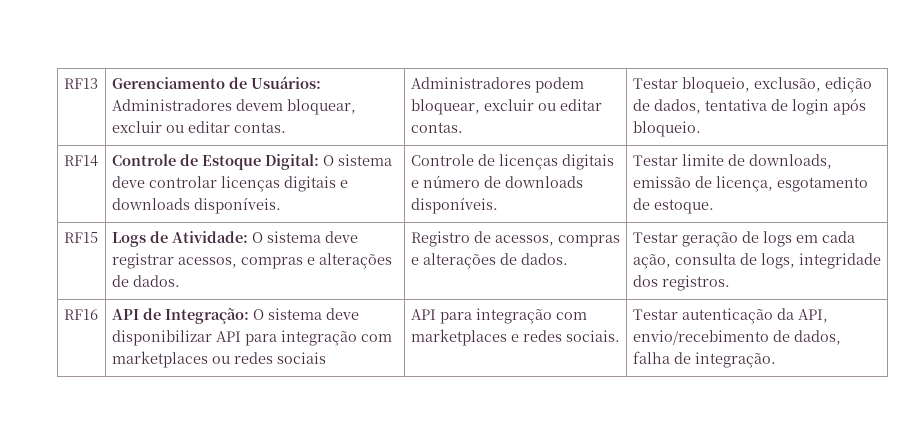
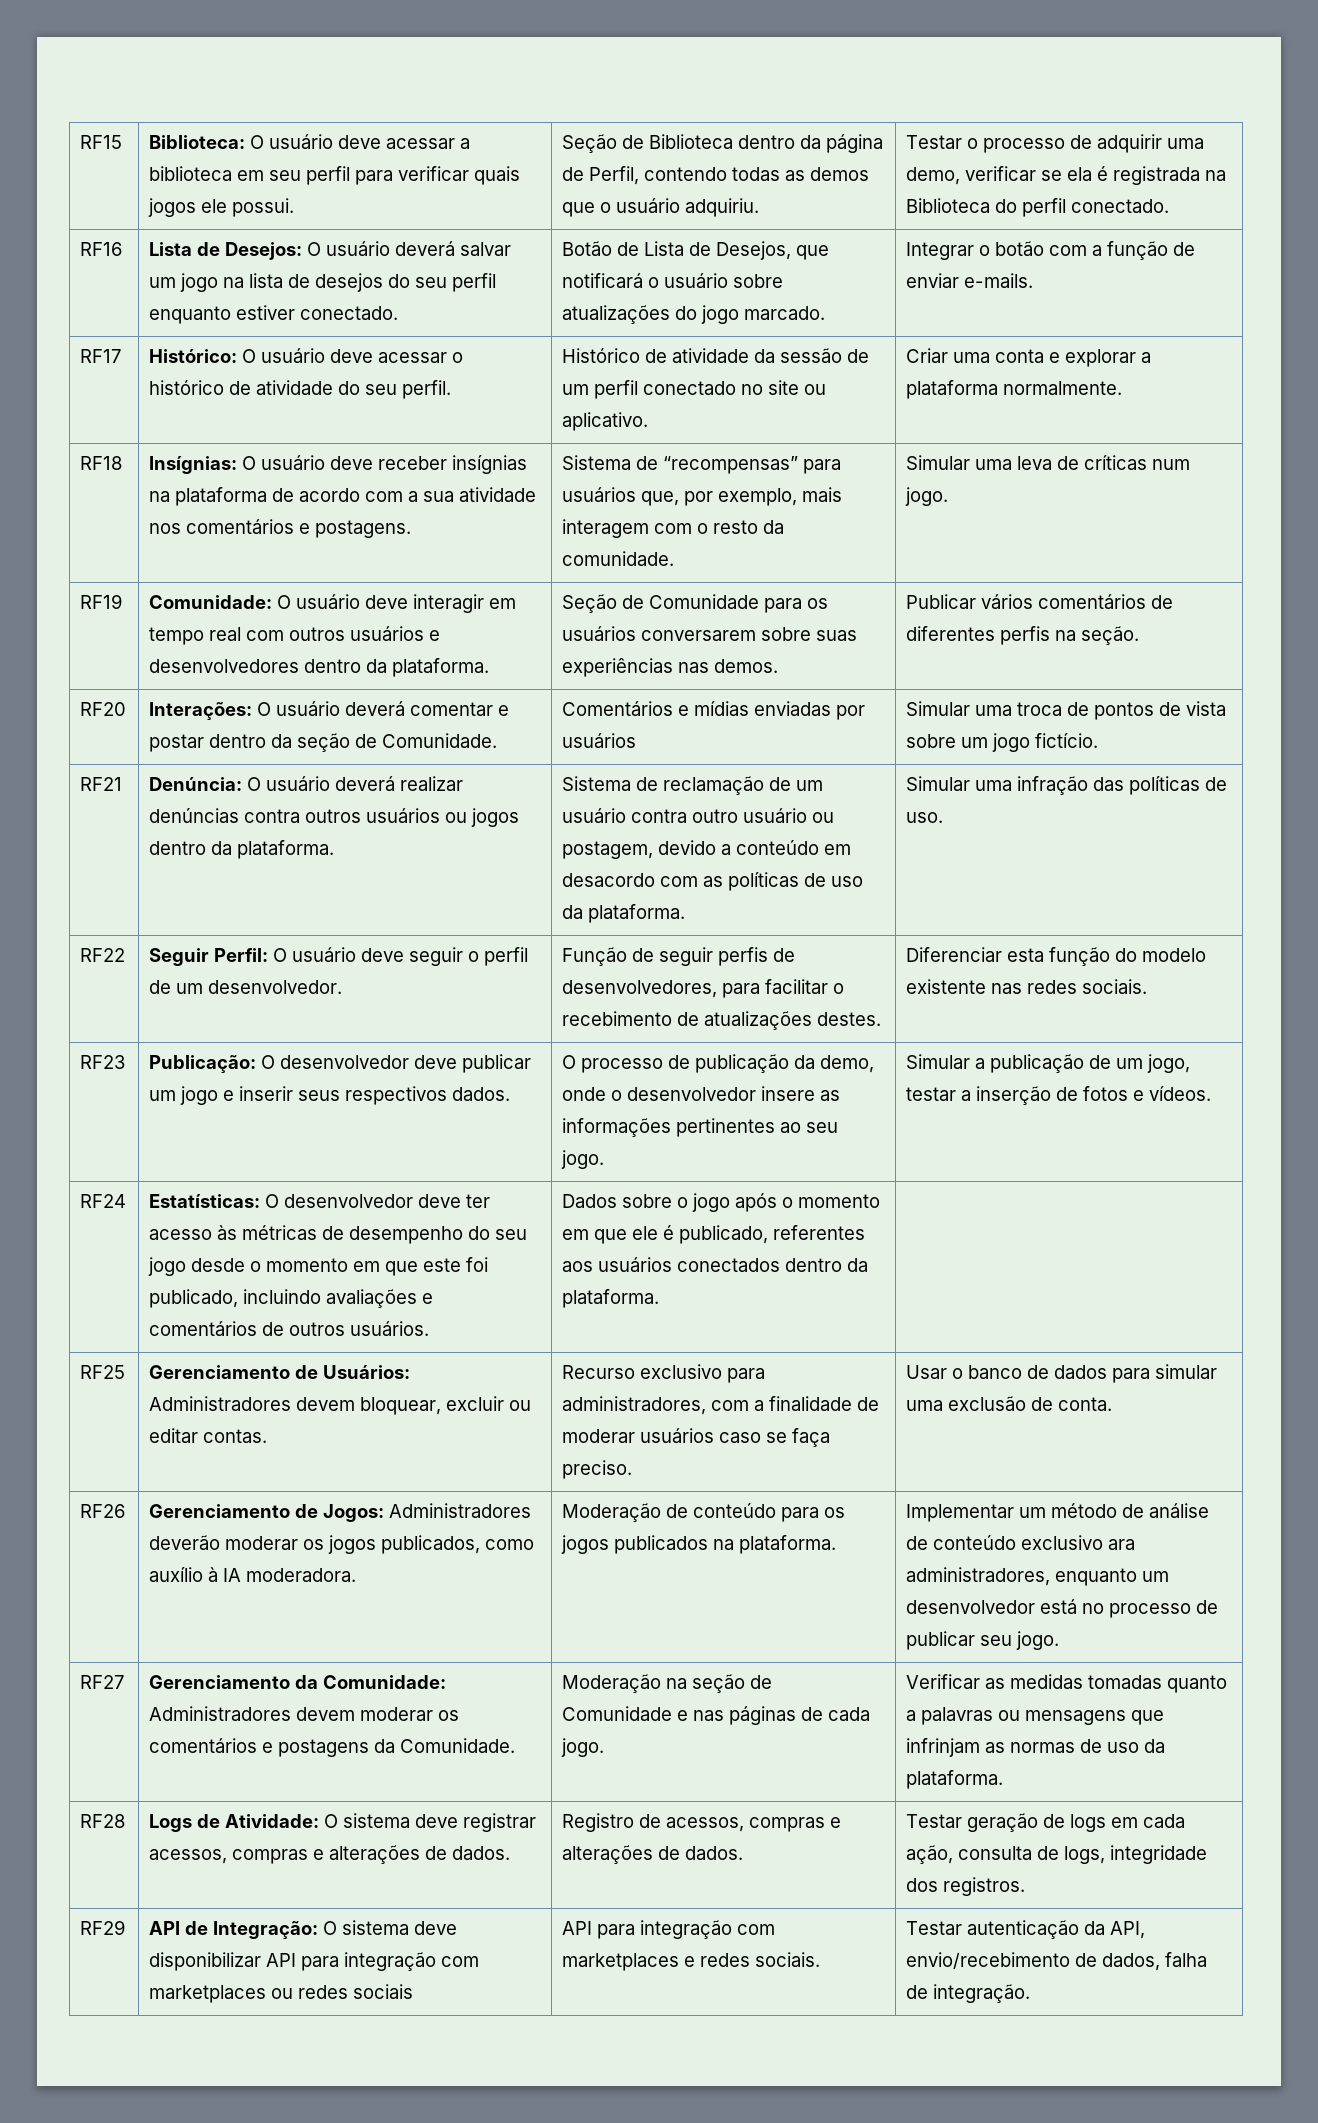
- RF13 | Gerenciamento de Usuários: Administradores devem bloquear, excluir ou editar contas. | Administradores podem bloquear, excluir ou editar contas. | Testar bloqueio, exclusão, edição de dados, tentativa de login após bloqueio.
- RF14 | Controle de Estoque Digital: O sistema deve controlar licenças digitais e downloads disponíveis. | Controle de licenças digitais e número de downloads disponíveis. | Testar limite de downloads, emissão de licença, esgotamento de estoque.
- RF15 | Logs de Atividade: O sistema deve registrar acessos, compras e alterações de dados. | Registro de acessos, compras e alterações de dados. | Testar geração de logs em cada ação, consulta de logs, integridade dos registros.
+ RF15 | Biblioteca: O usuário deve acessar a biblioteca em seu perfil para verificar quais jogos ele possui. | Seção de Biblioteca dentro da página de Perfil, contendo todas as demos que o usuário adquiriu. | Testar o processo de adquirir uma demo, verificar se ela é registrada na Biblioteca do perfil conectado.
+ RF16 | Lista de Desejos: O usuário deverá salvar um jogo na lista de desejos do seu perfil enquanto estiver conectado. | Botão de Lista de Desejos, que notificará o usuário sobre atualizações do jogo marcado. | Integrar o botão com a função de enviar e-mails.
+ RF17 | Histórico: O usuário deve acessar o histórico de atividade do seu perfil. | Histórico de atividade da sessão de um perfil conectado no site ou aplicativo. | Criar uma conta e explorar a plataforma normalmente.
+ RF18 | Insígnias: O usuário deve receber insígnias na plataforma de acordo com a sua atividade nos comentários e postagens. | Sistema de “recompensas” para usuários que, por exemplo, mais interagem com o resto da comunidade. | Simular uma leva de críticas num jogo.
+ RF19 | Comunidade: O usuário deve interagir em tempo real com outros usuários e desenvolvedores dentro da plataforma. | Seção de Comunidade para os usuários conversarem sobre suas experiências nas demos. | Publicar vários comentários de diferentes perfis na seção.
+ RF20 | Interações: O usuário deverá comentar e postar dentro da seção de Comunidade. | Comentários e mídias enviadas por usuários | Simular uma troca de pontos de vista sobre um jogo fictício.
+ RF21 | Denúncia: O usuário deverá realizar denúncias contra outros usuários ou jogos dentro da plataforma. | Sistema de reclamação de um usuário contra outro usuário ou postagem, devido a conteúdo em desacordo com as políticas de uso da plataforma. | Simular uma infração das políticas de uso.
+ RF22 | Seguir Perfil: O usuário deve seguir o perfil de um desenvolvedor. | Função de seguir perfis de desenvolvedores, para facilitar o recebimento de atualizações destes. | Diferenciar esta função do modelo existente nas redes sociais.
+ RF23 | Publicação: O desenvolvedor deve publicar um jogo e inserir seus respectivos dados. | O processo de publicação da demo, onde o desenvolvedor insere as informações pertinentes ao seu jogo. | Simular a publicação de um jogo, testar a inserção de fotos e vídeos.
+ RF24 | Estatísticas: O desenvolvedor deve ter acesso às métricas de desempenho do seu jogo desde o momento em que este foi publicado, incluindo avaliações e comentários de outros usuários. | Dados sobre o jogo após o momento em que ele é publicado, referentes aos usuários conectados dentro da plataforma. |
+ RF25 | Gerenciamento de Usuários: Administradores devem bloquear, excluir ou editar contas. | Recurso exclusivo para administradores, com a finalidade de moderar usuários caso se faça preciso. | Usar o banco de dados para simular uma exclusão de conta.
+ RF26 | Gerenciamento de Jogos: Administradores deverão moderar os jogos publicados, como auxílio à IA moderadora. | Moderação de conteúdo para os jogos publicados na plataforma. | Implementar um método de análise de conteúdo exclusivo ara administradores, enquanto um desenvolvedor está no processo de publicar seu jogo.
+ RF27 | Gerenciamento da Comunidade: Administradores devem moderar os comentários e postagens da Comunidade. | Moderação na seção de Comunidade e nas páginas de cada jogo. | Verificar as medidas tomadas quanto a palavras ou mensagens que infrinjam as normas de uso da plataforma.
+ RF28 | Logs de Atividade: O sistema deve registrar acessos, compras e alterações de dados. | Registro de acessos, compras e alterações de dados. | Testar geração de logs em cada ação, consulta de logs, integridade dos registros.
- RF16 | API de Integração: O sistema deve disponibilizar API para integração com marketplaces ou redes sociais | API para integração com marketplaces e redes sociais. | Testar autenticação da API, envio/recebimento de dados, falha de integração.
+ RF29 | API de Integração: O sistema deve disponibilizar API para integração com marketplaces ou redes sociais | API para integração com marketplaces e redes sociais. | Testar autenticação da API, envio/recebimento de dados, falha de integração.

